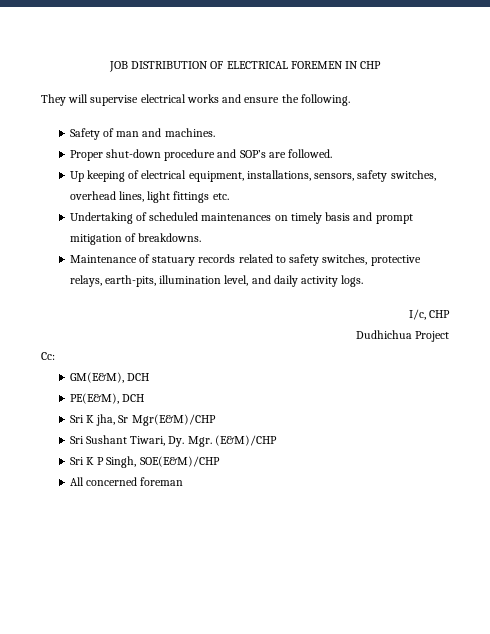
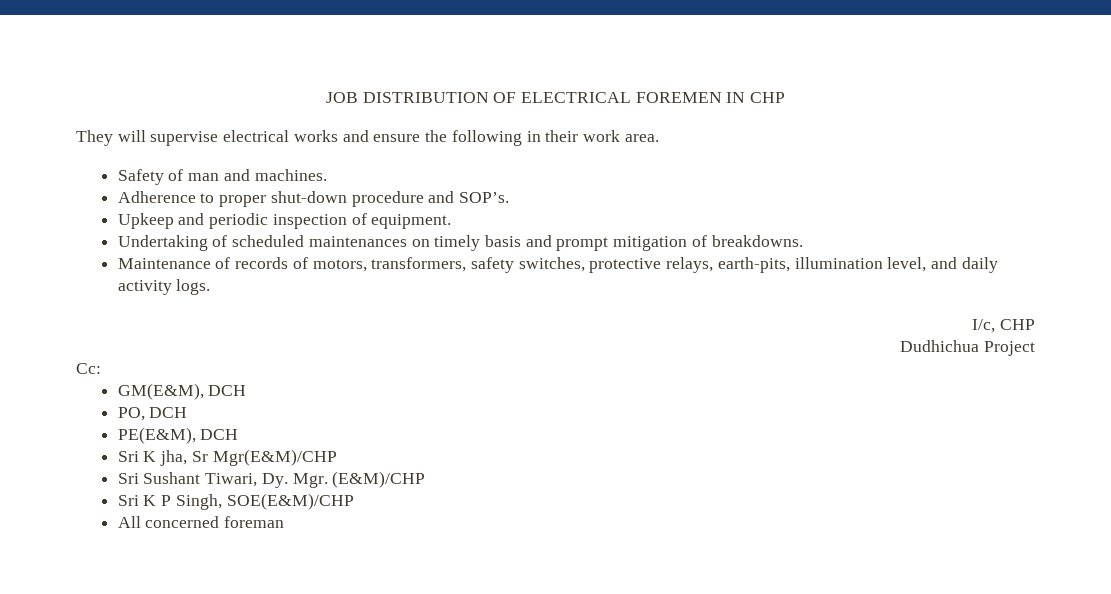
- They will supervise electrical works and ensure the following.
+ They will supervise electrical works and ensure the following in their work area.
- Proper shut-down procedure and SOP’s are followed.
- Up keeping of electrical equipment, installations, sensors, safety switches, overhead lines, light fittings etc.
+ Adherence to proper shut-down procedure and SOP’s.
+ Upkeep and periodic inspection of equipment.
- Maintenance of statuary records related to safety switches, protective relays, earth-pits, illumination level, and daily activity logs.
+ Maintenance of records of motors, transformers, safety switches, protective relays, earth-pits, illumination level, and daily activity logs.
+ PO, DCH

